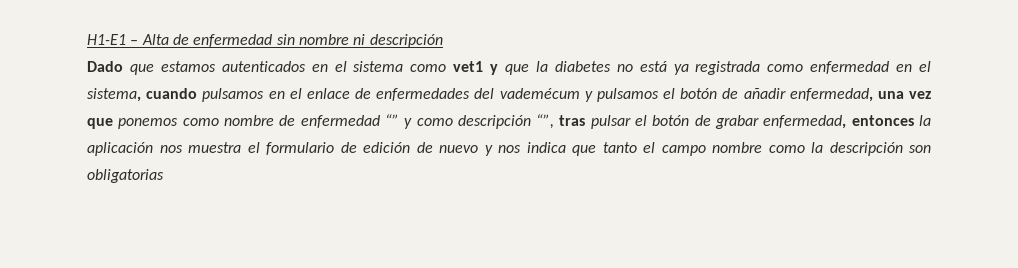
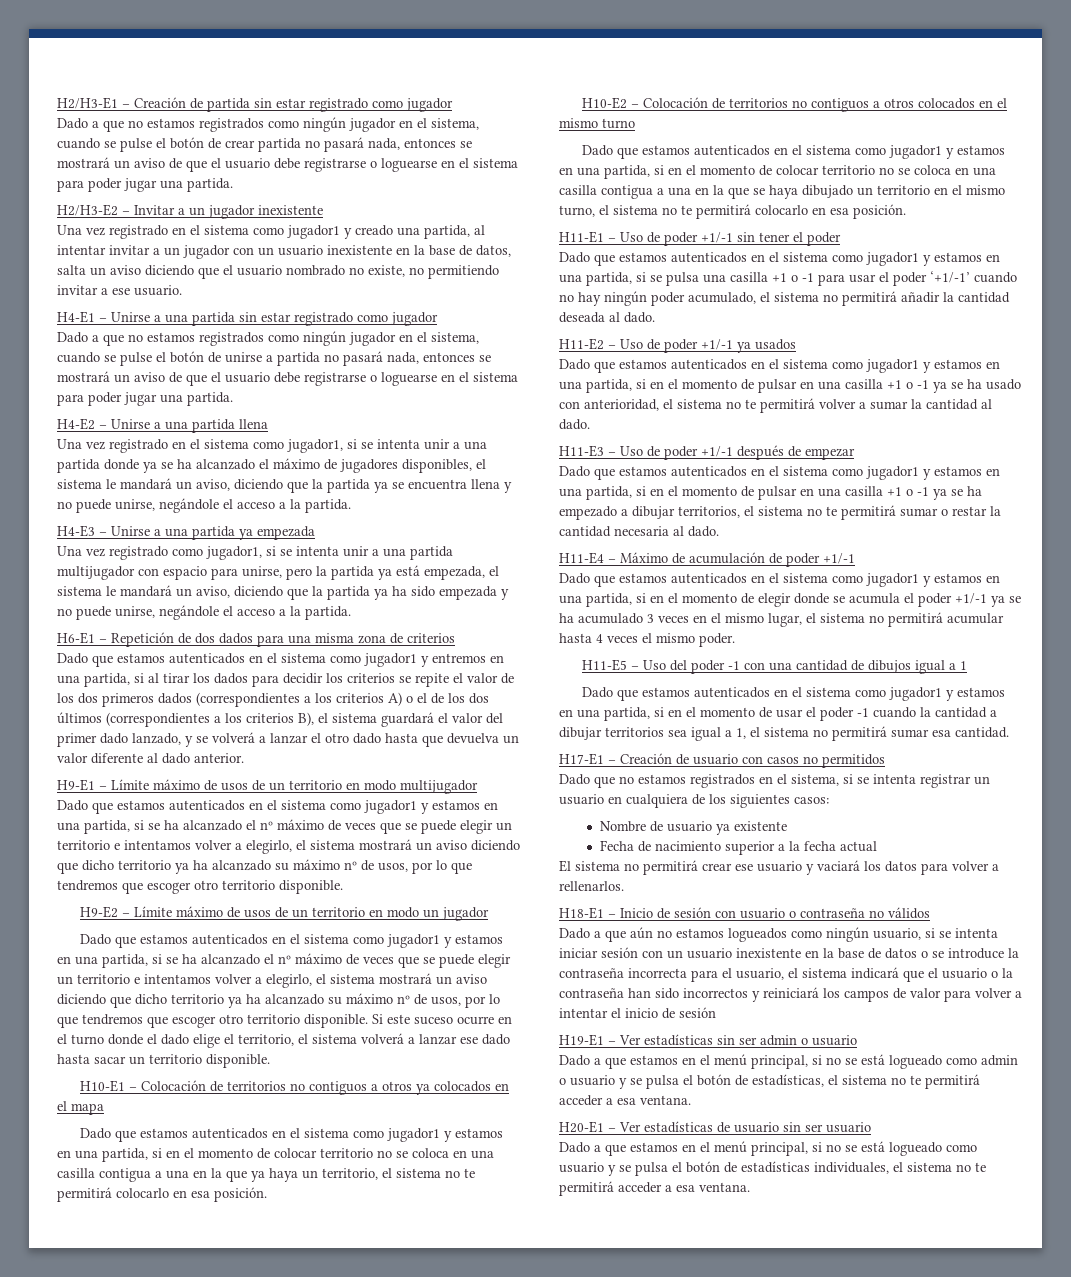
- H1-E1 – Alta de enfermedad sin nombre ni descripción
- Dado que estamos autenticados en el sistema como vet1 y que la diabetes no está ya registrada como enfermedad en el sistema, cuando pulsamos en el enlace de enfermedades del vademécum y pulsamos el botón de añadir enfermedad, una vez que ponemos como nombre de enfermedad “” y como descripción “”, tras pulsar el botón de grabar enfermedad, entonces la aplicación nos muestra el formulario de edición de nuevo y nos indica que tanto el campo nombre como la descripción son obligatorias
+ H2/H3-E1 – Creación de partida sin estar registrado como jugador
+ Dado a que no estamos registrados como ningún jugador en el sistema, cuando se pulse el botón de crear partida no pasará nada, entonces se mostrará un aviso de que el usuario debe registrarse o loguearse en el sistema para poder jugar una partida.
+ H2/H3-E2 – Invitar a un jugador inexistente
+ Una vez registrado en el sistema como jugador1 y creado una partida, al intentar invitar a un jugador con un usuario inexistente en la base de datos, salta un aviso diciendo que el usuario nombrado no existe, no permitiendo invitar a ese usuario.
+ H4-E1 – Unirse a una partida sin estar registrado como jugador
+ Dado a que no estamos registrados como ningún jugador en el sistema, cuando se pulse el botón de unirse a partida no pasará nada, entonces se mostrará un aviso de que el usuario debe registrarse o loguearse en el sistema para poder jugar una partida.
+ H4-E2 – Unirse a una partida llena
+ Una vez registrado en el sistema como jugador1, si se intenta unir a una partida donde ya se ha alcanzado el máximo de jugadores disponibles, el sistema le mandará un aviso, diciendo que la partida ya se encuentra llena y no puede unirse, negándole el acceso a la partida.
+ H4-E3 – Unirse a una partida ya empezada
+ Una vez registrado como jugador1, si se intenta unir a una partida multijugador con espacio para unirse, pero la partida ya está empezada, el sistema le mandará un aviso, diciendo que la partida ya ha sido empezada y no puede unirse, negándole el acceso a la partida.
+ H6-E1 – Repetición de dos dados para una misma zona de criterios
+ Dado que estamos autenticados en el sistema como jugador1 y entremos en una partida, si al tirar los dados para decidir los criterios se repite el valor de los dos primeros dados (correspondientes a los criterios A) o el de los dos últimos (correspondientes a los criterios B), el sistema guardará el valor del primer dado lanzado, y se volverá a lanzar el otro dado hasta que devuelva un valor diferente al dado anterior.
+ H9-E1 – Límite máximo de usos de un territorio en modo multijugador
+ Dado que estamos autenticados en el sistema como jugador1 y estamos en una partida, si se ha alcanzado el nº máximo de veces que se puede elegir un territorio e intentamos volver a elegirlo, el sistema mostrará un aviso diciendo que dicho territorio ya ha alcanzado su máximo nº de usos, por lo que tendremos que escoger otro territorio disponible.
+ H9-E2 – Límite máximo de usos de un territorio en modo un jugador
+ Dado que estamos autenticados en el sistema como jugador1 y estamos en una partida, si se ha alcanzado el nº máximo de veces que se puede elegir un territorio e intentamos volver a elegirlo, el sistema mostrará un aviso diciendo que dicho territorio ya ha alcanzado su máximo nº de usos, por lo que tendremos que escoger otro territorio disponible. Si este suceso ocurre en el turno donde el dado elige el territorio, el sistema volverá a lanzar ese dado hasta sacar un territorio disponible.
+ H10-E1 – Colocación de territorios no contiguos a otros ya colocados en el mapa
+ Dado que estamos autenticados en el sistema como jugador1 y estamos en una partida, si en el momento de colocar territorio no se coloca en una casilla contigua a una en la que ya haya un territorio, el sistema no te permitirá colocarlo en esa posición.
+ H10-E2 – Colocación de territorios no contiguos a otros colocados en el mismo turno
+ Dado que estamos autenticados en el sistema como jugador1 y estamos en una partida, si en el momento de colocar territorio no se coloca en una casilla contigua a una en la que se haya dibujado un territorio en el mismo turno, el sistema no te permitirá colocarlo en esa posición.
+ H11-E1 – Uso de poder +1/-1 sin tener el poder
+ Dado que estamos autenticados en el sistema como jugador1 y estamos en una partida, si se pulsa una casilla +1 o -1 para usar el poder ‘+1/-1’ cuando no hay ningún poder acumulado, el sistema no permitirá añadir la cantidad deseada al dado.
+ H11-E2 – Uso de poder +1/-1 ya usados
+ Dado que estamos autenticados en el sistema como jugador1 y estamos en una partida, si en el momento de pulsar en una casilla +1 o -1 ya se ha usado con anterioridad, el sistema no te permitirá volver a sumar la cantidad al dado.
+ H11-E3 – Uso de poder +1/-1 después de empezar
+ Dado que estamos autenticados en el sistema como jugador1 y estamos en una partida, si en el momento de pulsar en una casilla +1 o -1 ya se ha empezado a dibujar territorios, el sistema no te permitirá sumar o restar la cantidad necesaria al dado.
+ H11-E4 – Máximo de acumulación de poder +1/-1
+ Dado que estamos autenticados en el sistema como jugador1 y estamos en una partida, si en el momento de elegir donde se acumula el poder +1/-1 ya se ha acumulado 3 veces en el mismo lugar, el sistema no permitirá acumular hasta 4 veces el mismo poder.
+ H11-E5 – Uso del poder -1 con una cantidad de dibujos igual a 1
+ Dado que estamos autenticados en el sistema como jugador1 y estamos en una partida, si en el momento de usar el poder -1 cuando la cantidad a dibujar territorios sea igual a 1, el sistema no permitirá sumar esa cantidad.
+ H17-E1 – Creación de usuario con casos no permitidos
+ Dado que no estamos registrados en el sistema, si se intenta registrar un usuario en cualquiera de los siguientes casos:
+ Nombre de usuario ya existente
+ Fecha de nacimiento superior a la fecha actual
+ El sistema no permitirá crear ese usuario y vaciará los datos para volver a rellenarlos.
+ H18-E1 – Inicio de sesión con usuario o contraseña no válidos
+ Dado a que aún no estamos logueados como ningún usuario, si se intenta iniciar sesión con un usuario inexistente en la base de datos o se introduce la contraseña incorrecta para el usuario, el sistema indicará que el usuario o la contraseña han sido incorrectos y reiniciará los campos de valor para volver a intentar el inicio de sesión
+ H19-E1 – Ver estadísticas sin ser admin o usuario
+ Dado a que estamos en el menú principal, si no se está logueado como admin o usuario y se pulsa el botón de estadísticas, el sistema no te permitirá acceder a esa ventana.
+ H20-E1 – Ver estadísticas de usuario sin ser usuario
+ Dado a que estamos en el menú principal, si no se está logueado como usuario y se pulsa el botón de estadísticas individuales, el sistema no te permitirá acceder a esa ventana.

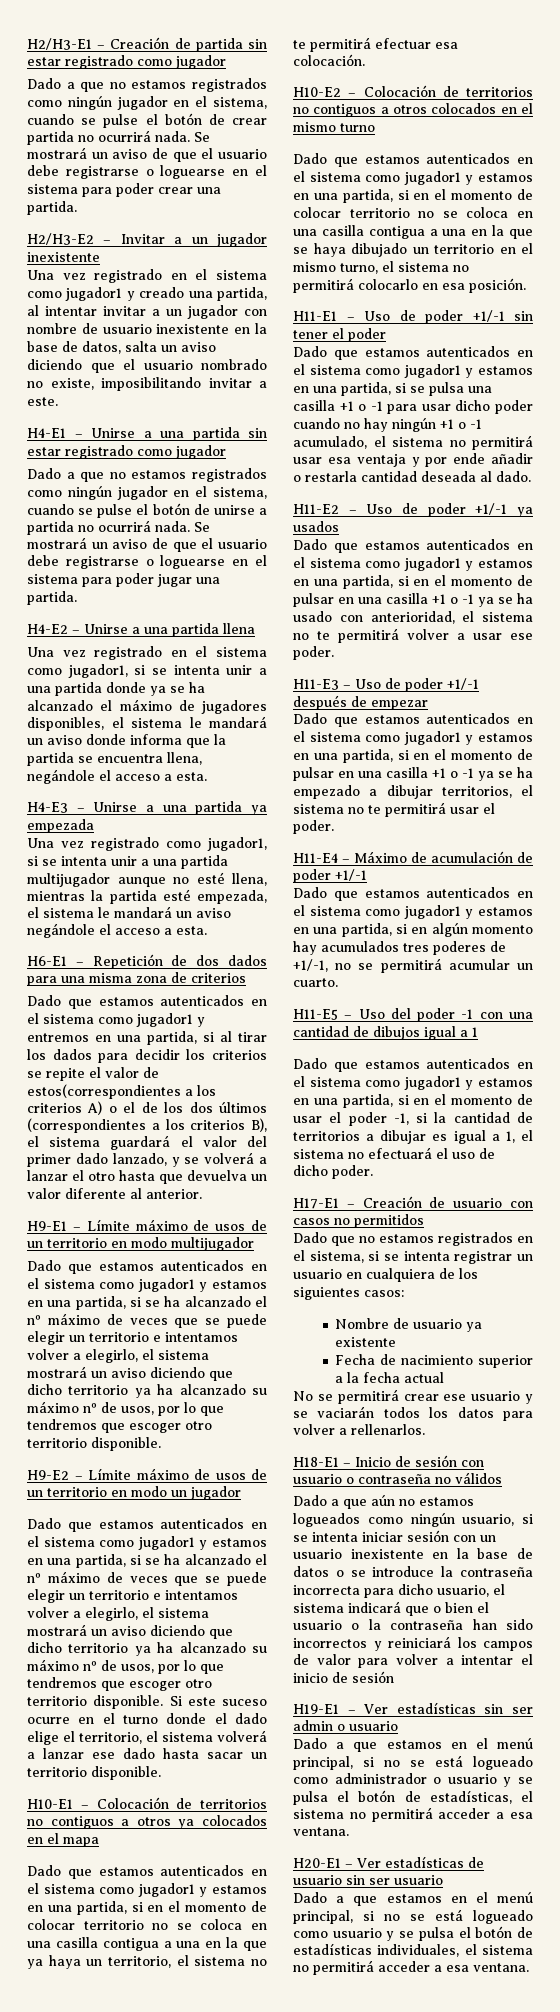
- Dado a que no estamos registrados como ningún jugador en el sistema, cuando se pulse el botón de crear partida no pasará nada, entonces se mostrará un aviso de que el usuario debe registrarse o loguearse en el sistema para poder jugar una partida.
+ Dado a que no estamos registrados como ningún jugador en el sistema, cuando se pulse el botón de crear partida no ocurrirá nada. Se mostrará un aviso de que el usuario debe registrarse o loguearse en el sistema para poder crear una partida.
- Una vez registrado en el sistema como jugador1 y creado una partida, al intentar invitar a un jugador con un usuario inexistente en la base de datos, salta un aviso diciendo que el usuario nombrado no existe, no permitiendo invitar a ese usuario.
+ Una vez registrado en el sistema como jugador1 y creado una partida, al intentar invitar a un jugador con nombre de usuario inexistente en la base de datos, salta un aviso diciendo que el usuario nombrado no existe, imposibilitando invitar a este.
- Dado a que no estamos registrados como ningún jugador en el sistema, cuando se pulse el botón de unirse a partida no pasará nada, entonces se mostrará un aviso de que el usuario debe registrarse o loguearse en el sistema para poder jugar una partida.
+ Dado a que no estamos registrados como ningún jugador en el sistema, cuando se pulse el botón de unirse a partida no ocurrirá nada. Se mostrará un aviso de que el usuario debe registrarse o loguearse en el sistema para poder jugar una partida.
- Una vez registrado en el sistema como jugador1, si se intenta unir a una partida donde ya se ha alcanzado el máximo de jugadores disponibles, el sistema le mandará un aviso, diciendo que la partida ya se encuentra llena y no puede unirse, negándole el acceso a la partida.
+ Una vez registrado en el sistema como jugador1, si se intenta unir a una partida donde ya se ha alcanzado el máximo de jugadores disponibles, el sistema le mandará un aviso donde informa que la partida se encuentra llena, negándole el acceso a esta.
- Una vez registrado como jugador1, si se intenta unir a una partida multijugador con espacio para unirse, pero la partida ya está empezada, el sistema le mandará un aviso, diciendo que la partida ya ha sido empezada y no puede unirse, negándole el acceso a la partida.
+ Una vez registrado como jugador1, si se intenta unir a una partida multijugador aunque no esté llena, mientras la partida esté empezada, el sistema le mandará un aviso negándole el acceso a esta.
- Dado que estamos autenticados en el sistema como jugador1 y entremos en una partida, si al tirar los dados para decidir los criterios se repite el valor de los dos primeros dados (correspondientes a los criterios A) o el de los dos últimos (correspondientes a los criterios B), el sistema guardará el valor del primer dado lanzado, y se volverá a lanzar el otro dado hasta que devuelva un valor diferente al dado anterior.
+ Dado que estamos autenticados en el sistema como jugador1 y entremos en una partida, si al tirar los dados para decidir los criterios se repite el valor de estos(correspondientes a los criterios A) o el de los dos últimos (correspondientes a los criterios B), el sistema guardará el valor del primer dado lanzado, y se volverá a lanzar el otro hasta que devuelva un valor diferente al anterior.
- Dado que estamos autenticados en el sistema como jugador1 y estamos en una partida, si en el momento de colocar territorio no se coloca en una casilla contigua a una en la que ya haya un territorio, el sistema no te permitirá colocarlo en esa posición.
+ Dado que estamos autenticados en el sistema como jugador1 y estamos en una partida, si en el momento de colocar territorio no se coloca en una casilla contigua a una en la que ya haya un territorio, el sistema no te permitirá efectuar esa colocación.
- Dado que estamos autenticados en el sistema como jugador1 y estamos en una partida, si en el momento de colocar territorio no se coloca en una casilla contigua a una en la que se haya dibujado un territorio en el mismo turno, el sistema no te permitirá colocarlo en esa posición.
+ Dado que estamos autenticados en el sistema como jugador1 y estamos en una partida, si en el momento de colocar territorio no se coloca en una casilla contigua a una en la que se haya dibujado un territorio en el mismo turno, el sistema no permitirá colocarlo en esa posición.
- Dado que estamos autenticados en el sistema como jugador1 y estamos en una partida, si se pulsa una casilla +1 o -1 para usar el poder ‘+1/-1’ cuando no hay ningún poder acumulado, el sistema no permitirá añadir la cantidad deseada al dado.
+ Dado que estamos autenticados en el sistema como jugador1 y estamos en una partida, si se pulsa una casilla +1 o -1 para usar dicho poder cuando no hay ningún +1 o -1 acumulado, el sistema no permitirá usar esa ventaja y por ende añadir o restarla cantidad deseada al dado.
- Dado que estamos autenticados en el sistema como jugador1 y estamos en una partida, si en el momento de pulsar en una casilla +1 o -1 ya se ha usado con anterioridad, el sistema no te permitirá volver a sumar la cantidad al dado.
+ Dado que estamos autenticados en el sistema como jugador1 y estamos en una partida, si en el momento de pulsar en una casilla +1 o -1 ya se ha usado con anterioridad, el sistema no te permitirá volver a usar ese poder.
- Dado que estamos autenticados en el sistema como jugador1 y estamos en una partida, si en el momento de pulsar en una casilla +1 o -1 ya se ha empezado a dibujar territorios, el sistema no te permitirá sumar o restar la cantidad necesaria al dado.
+ Dado que estamos autenticados en el sistema como jugador1 y estamos en una partida, si en el momento de pulsar en una casilla +1 o -1 ya se ha empezado a dibujar territorios, el sistema no te permitirá usar el poder.
- Dado que estamos autenticados en el sistema como jugador1 y estamos en una partida, si en el momento de elegir donde se acumula el poder +1/-1 ya se ha acumulado 3 veces en el mismo lugar, el sistema no permitirá acumular hasta 4 veces el mismo poder.
+ Dado que estamos autenticados en el sistema como jugador1 y estamos en una partida, si en algún momento hay acumulados tres poderes de +1/-1, no se permitirá acumular un cuarto.
- Dado que estamos autenticados en el sistema como jugador1 y estamos en una partida, si en el momento de usar el poder -1 cuando la cantidad a dibujar territorios sea igual a 1, el sistema no permitirá sumar esa cantidad.
+ Dado que estamos autenticados en el sistema como jugador1 y estamos en una partida, si en el momento de usar el poder -1, si la cantidad de territorios a dibujar es igual a 1, el sistema no efectuará el uso de dicho poder.
- El sistema no permitirá crear ese usuario y vaciará los datos para volver a rellenarlos.
+ No se permitirá crear ese usuario y se vaciarán todos los datos para volver a rellenarlos.
- Dado a que aún no estamos logueados como ningún usuario, si se intenta iniciar sesión con un usuario inexistente en la base de datos o se introduce la contraseña incorrecta para el usuario, el sistema indicará que el usuario o la contraseña han sido incorrectos y reiniciará los campos de valor para volver a intentar el inicio de sesión
+ Dado a que aún no estamos logueados como ningún usuario, si se intenta iniciar sesión con un usuario inexistente en la base de datos o se introduce la contraseña incorrecta para dicho usuario, el sistema indicará que o bien el usuario o la contraseña han sido incorrectos y reiniciará los campos de valor para volver a intentar el inicio de sesión
- Dado a que estamos en el menú principal, si no se está logueado como admin o usuario y se pulsa el botón de estadísticas, el sistema no te permitirá acceder a esa ventana.
+ Dado a que estamos en el menú principal, si no se está logueado como administrador o usuario y se pulsa el botón de estadísticas, el sistema no permitirá acceder a esa ventana.
- Dado a que estamos en el menú principal, si no se está logueado como usuario y se pulsa el botón de estadísticas individuales, el sistema no te permitirá acceder a esa ventana.
+ Dado a que estamos en el menú principal, si no se está logueado como usuario y se pulsa el botón de estadísticas individuales, el sistema no permitirá acceder a esa ventana.

